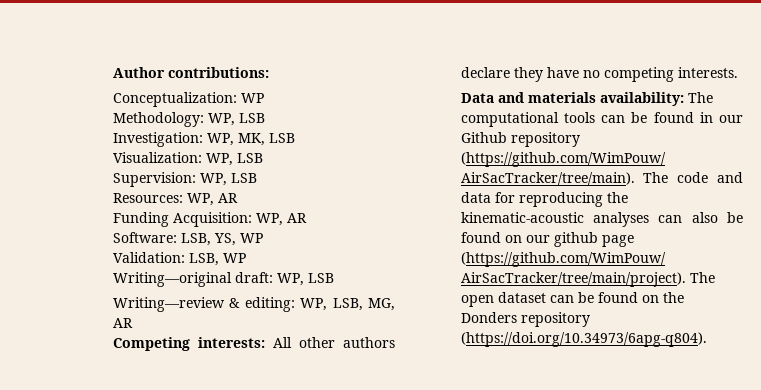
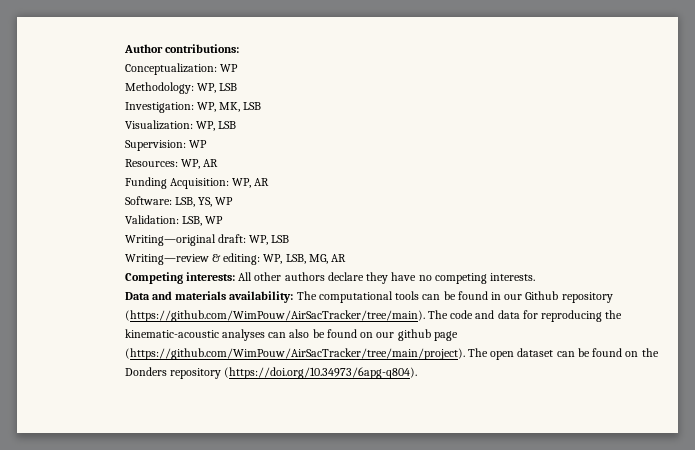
- Supervision: WP, LSB
+ Supervision: WP

